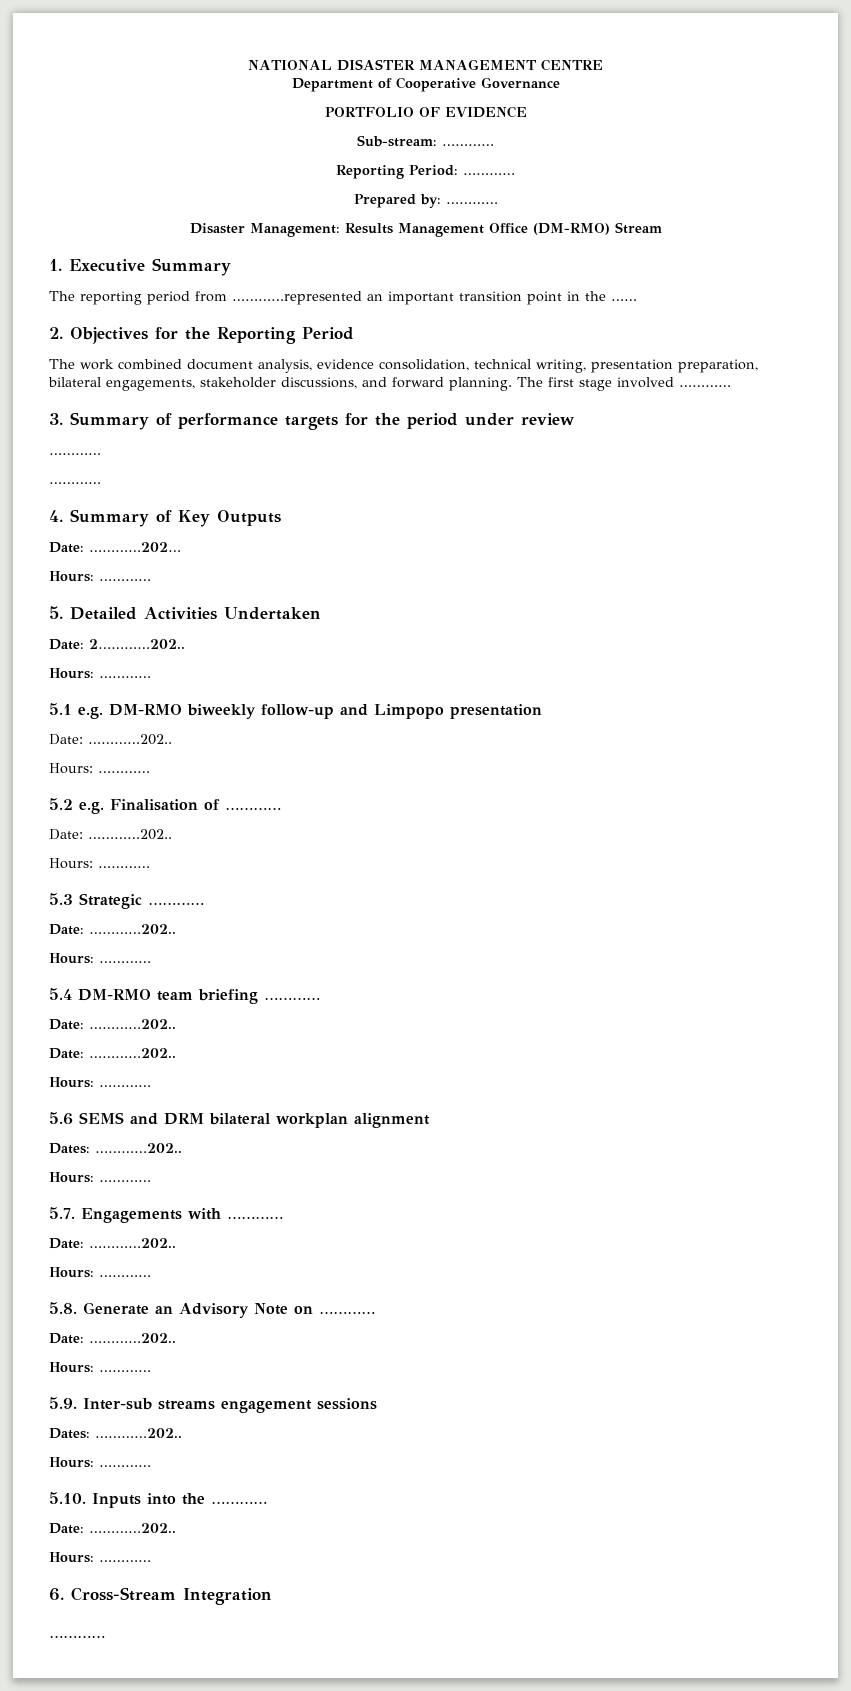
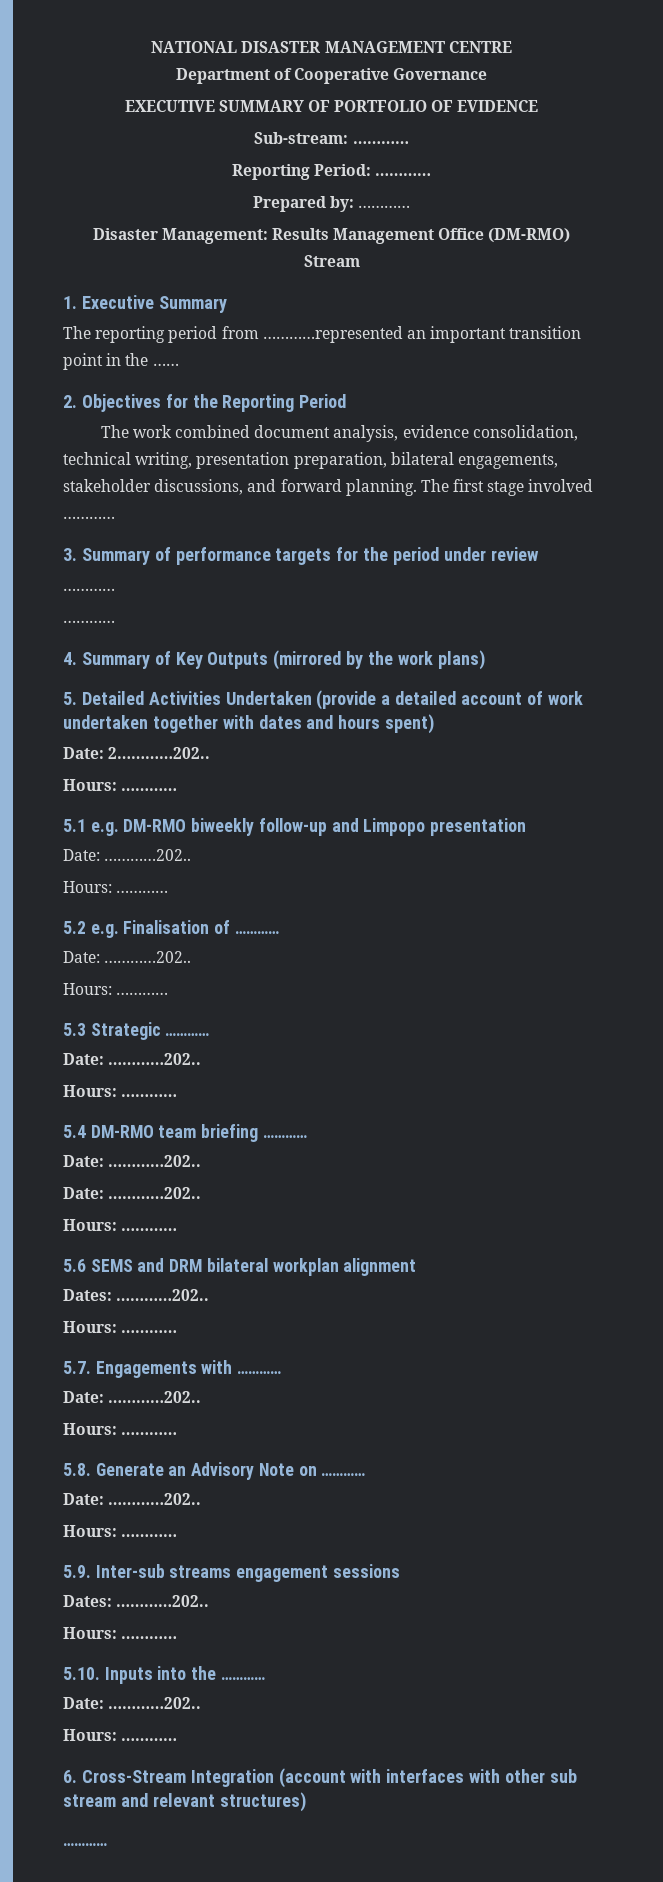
- PORTFOLIO OF EVIDENCE
+ EXECUTIVE SUMMARY OF PORTFOLIO OF EVIDENCE
- 4. Summary of Key Outputs
- Date: …………202…
- Hours: …………
+ 4. Summary of Key Outputs (mirrored by the work plans)
- 5. Detailed Activities Undertaken
+ 5. Detailed Activities Undertaken (provide a detailed account of work undertaken together with dates and hours spent)
- 6. Cross-Stream Integration
+ 6. Cross-Stream Integration (account with interfaces with other sub stream and relevant structures)

